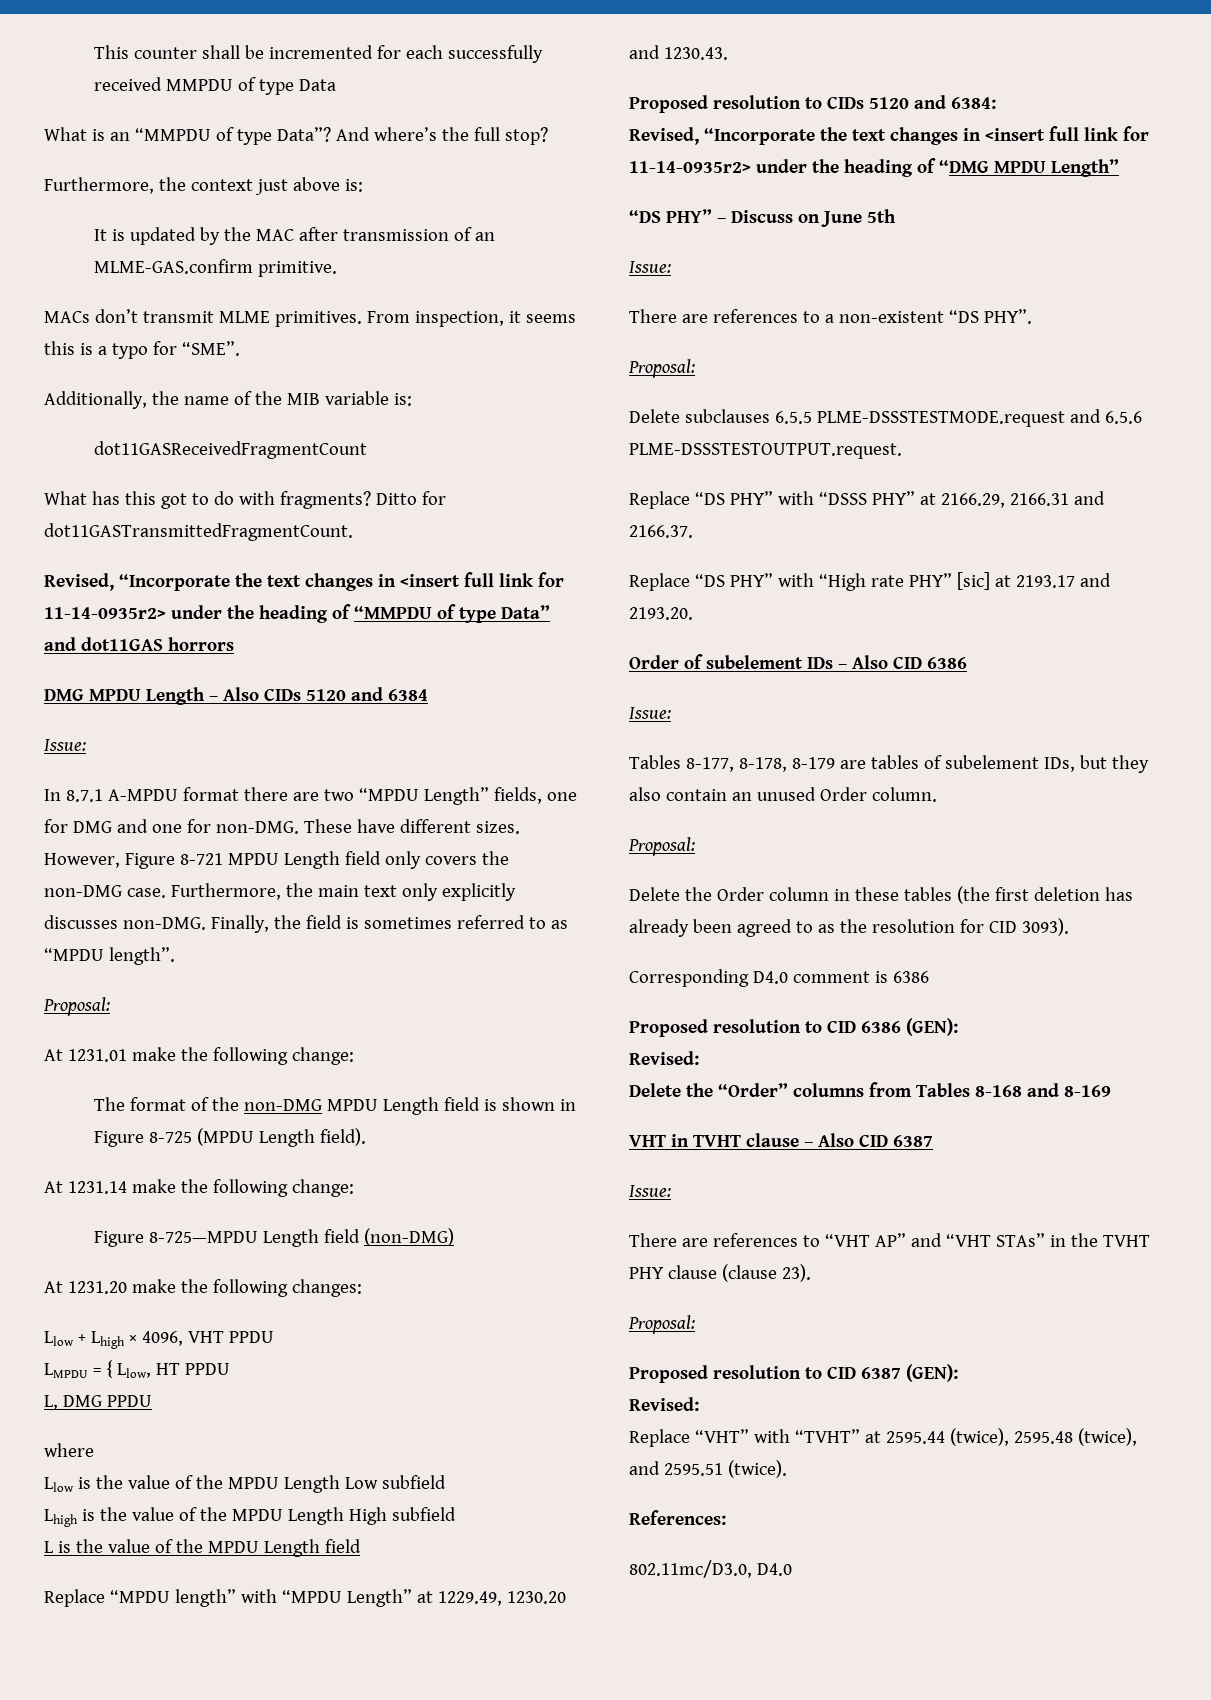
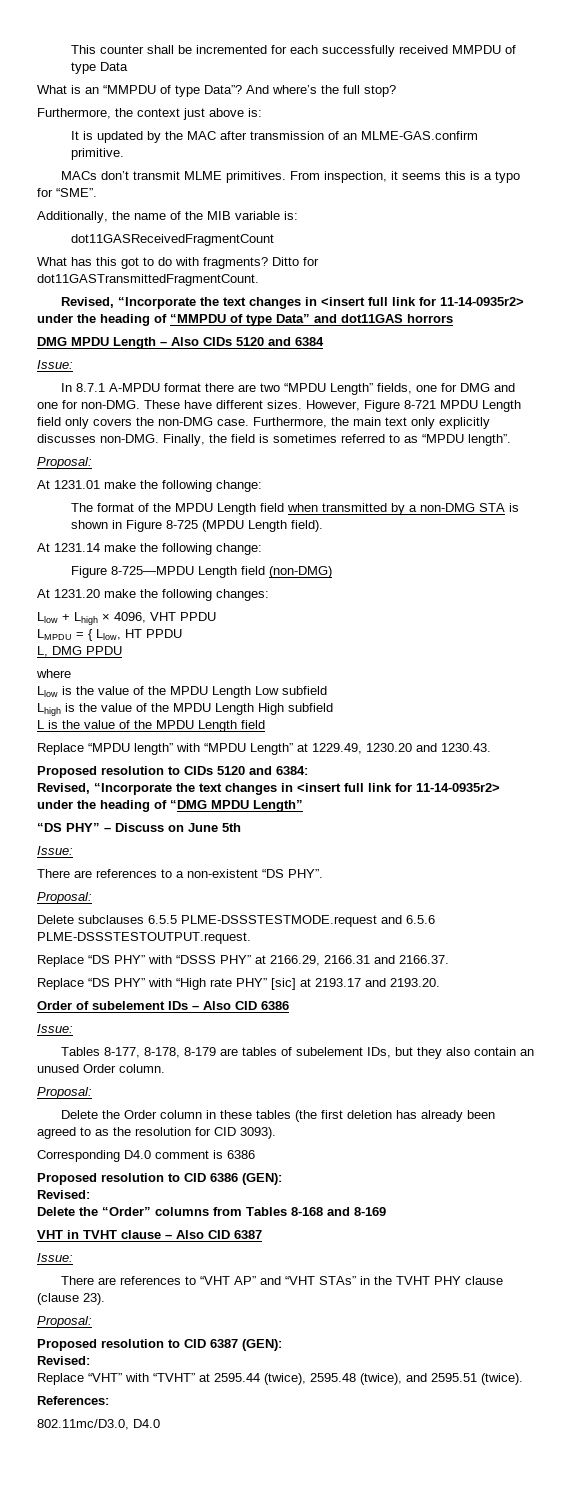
- The format of the non-DMG MPDU Length field is shown in Figure 8-725 (MPDU Length field).
+ The format of the MPDU Length field when transmitted by a non-DMG STA is shown in Figure 8-725 (MPDU Length field).

